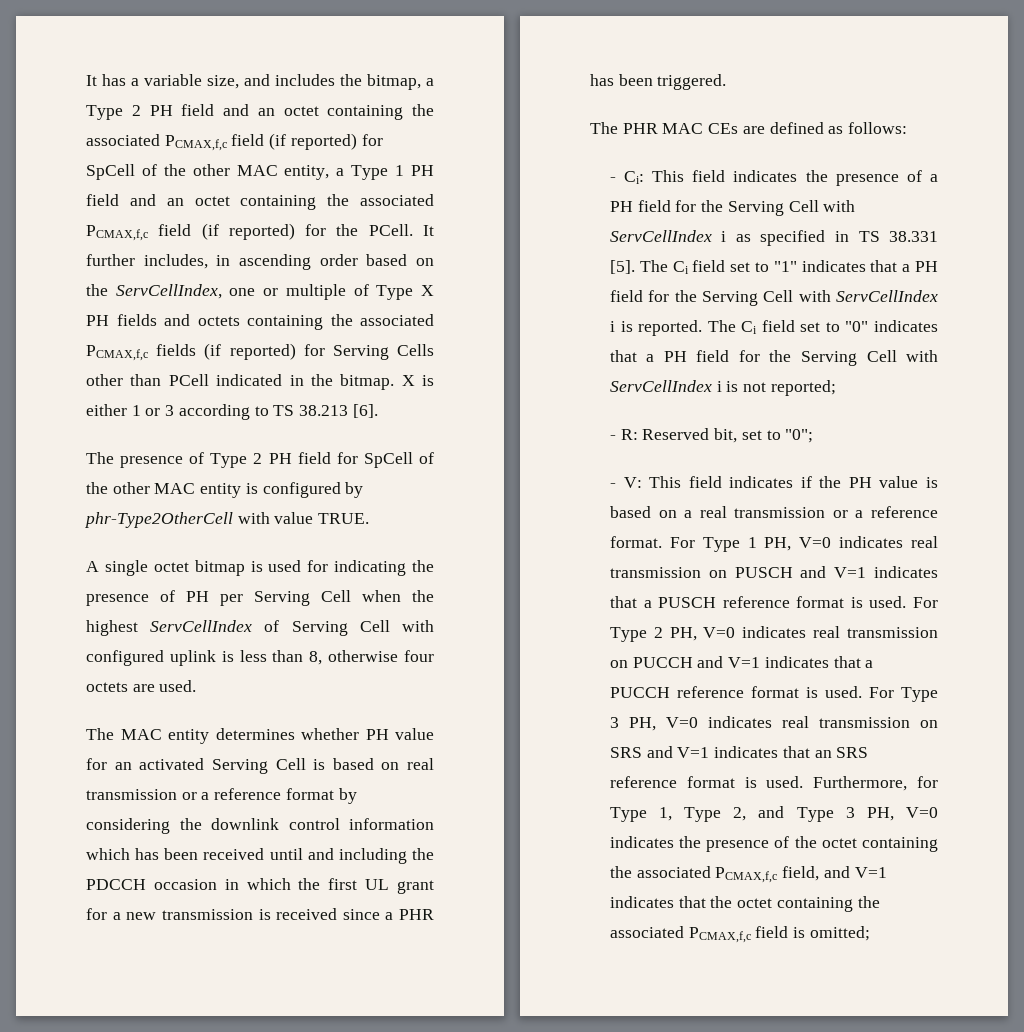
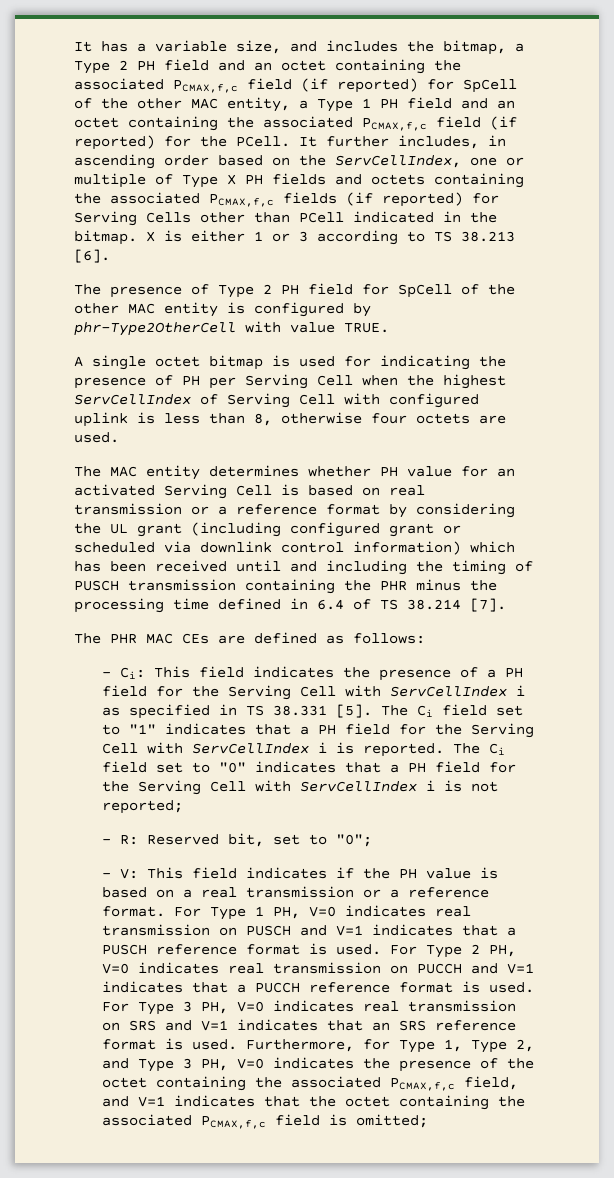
- The MAC entity determines whether PH value for an activated Serving Cell is based on real transmission or a reference format by considering the downlink control information which has been received until and including the PDCCH occasion in which the first UL grant for a new transmission is received since a PHR has been triggered.
+ The MAC entity determines whether PH value for an activated Serving Cell is based on real transmission or a reference format by considering the UL grant (including configured grant or scheduled via downlink control information) which has been received until and including the timing of PUSCH transmission containing the PHR minus the processing time defined in 6.4 of TS 38.214 [7].

